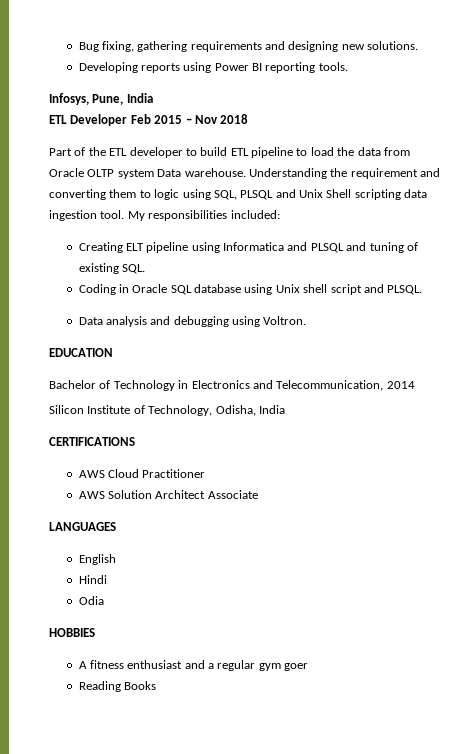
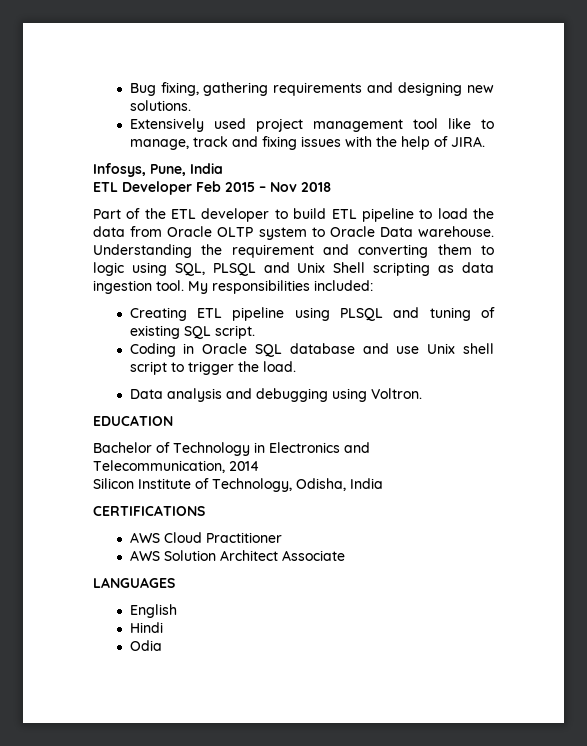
- Developing reports using Power BI reporting tools.
+ Extensively used project management tool like to manage, track and fixing issues with the help of JIRA.
- Part of the ETL developer to build ETL pipeline to load the data from Oracle OLTP system Data warehouse.
+ Part of the ETL developer to build ETL pipeline to load the data from Oracle OLTP system to Oracle Data warehouse.
- Understanding the requirement and converting them to logic using SQL, PLSQL and Unix Shell scripting data ingestion tool.
+ Understanding the requirement and converting them to logic using SQL, PLSQL and Unix Shell scripting as data ingestion tool.
- Creating ELT pipeline using Informatica and PLSQL and tuning of existing SQL.
+ Creating ETL pipeline using PLSQL and tuning of existing SQL script.
- Coding in Oracle SQL database using Unix shell script and PLSQL.
+ Coding in Oracle SQL database and use Unix shell script to trigger the load.
- HOBBIES
- A fitness enthusiast and a regular gym goer
- Reading Books

